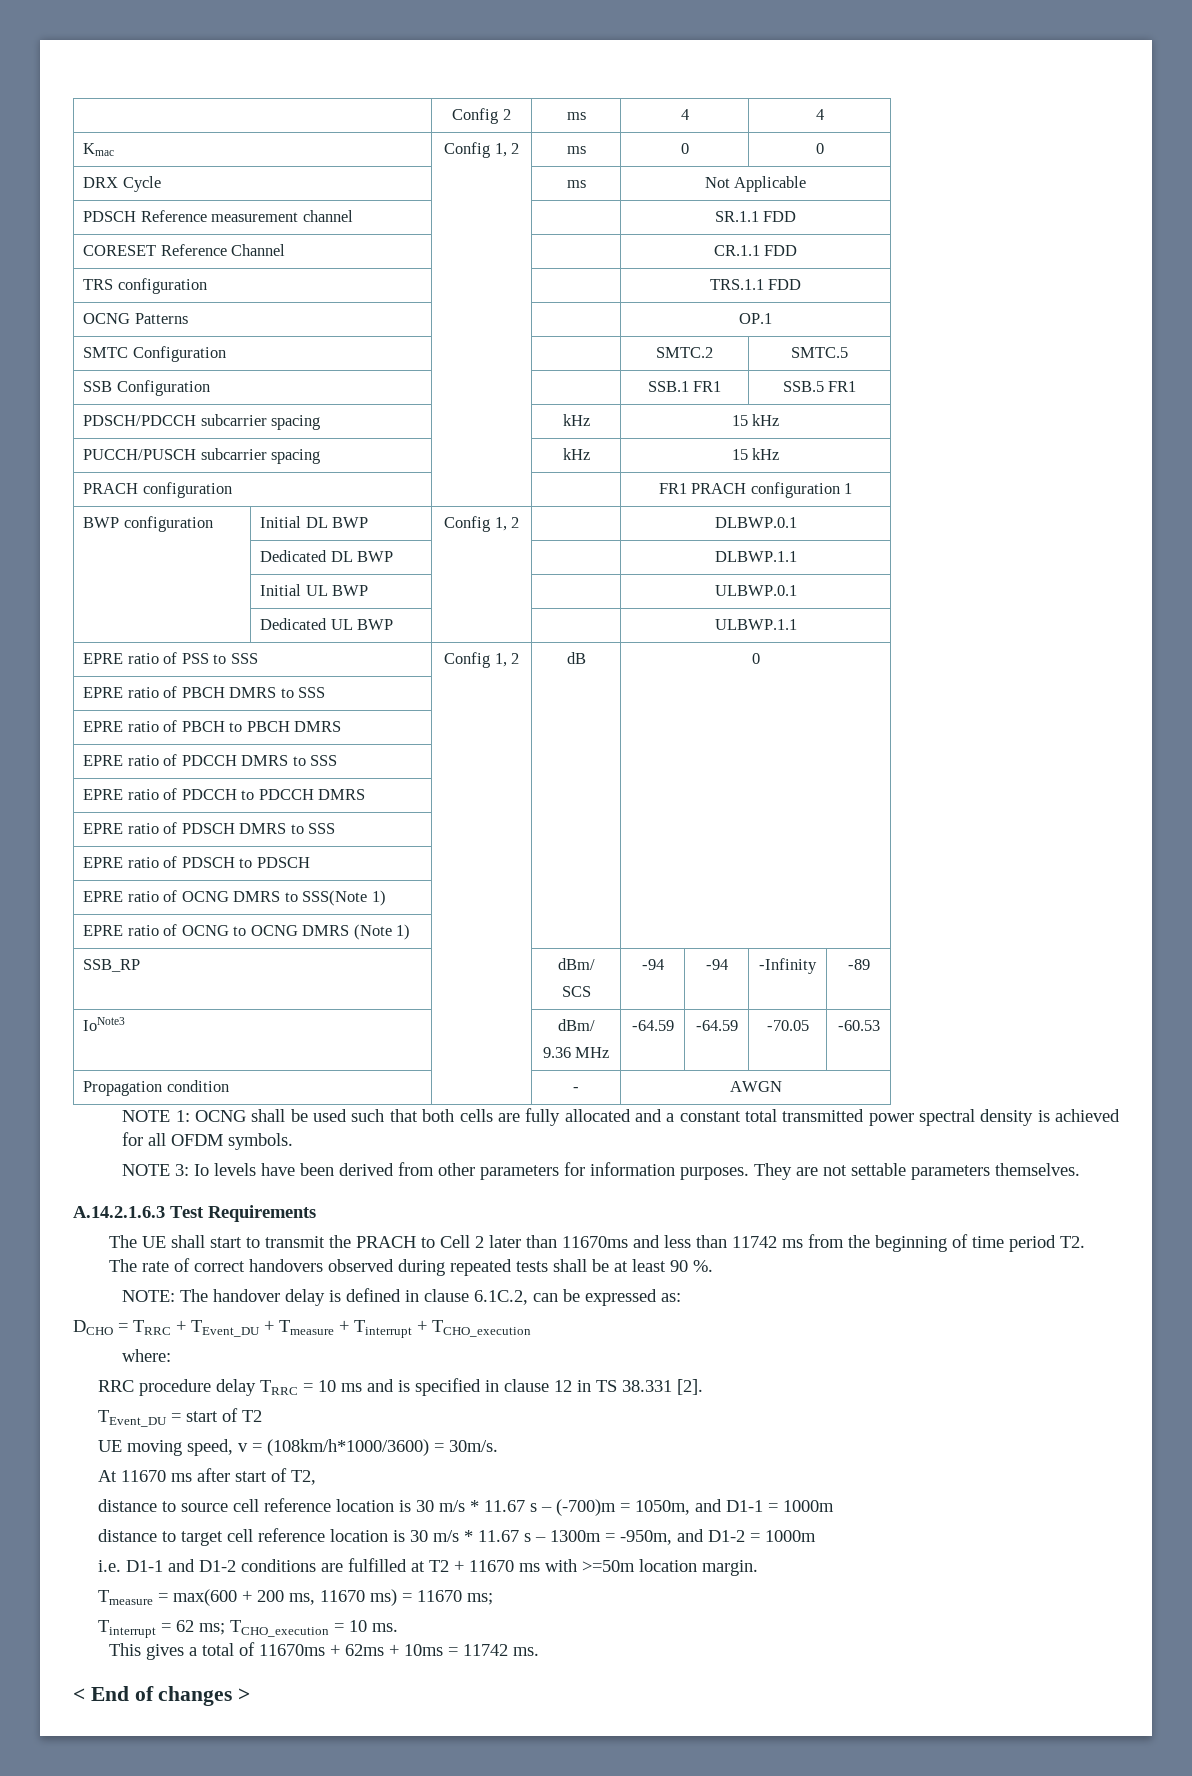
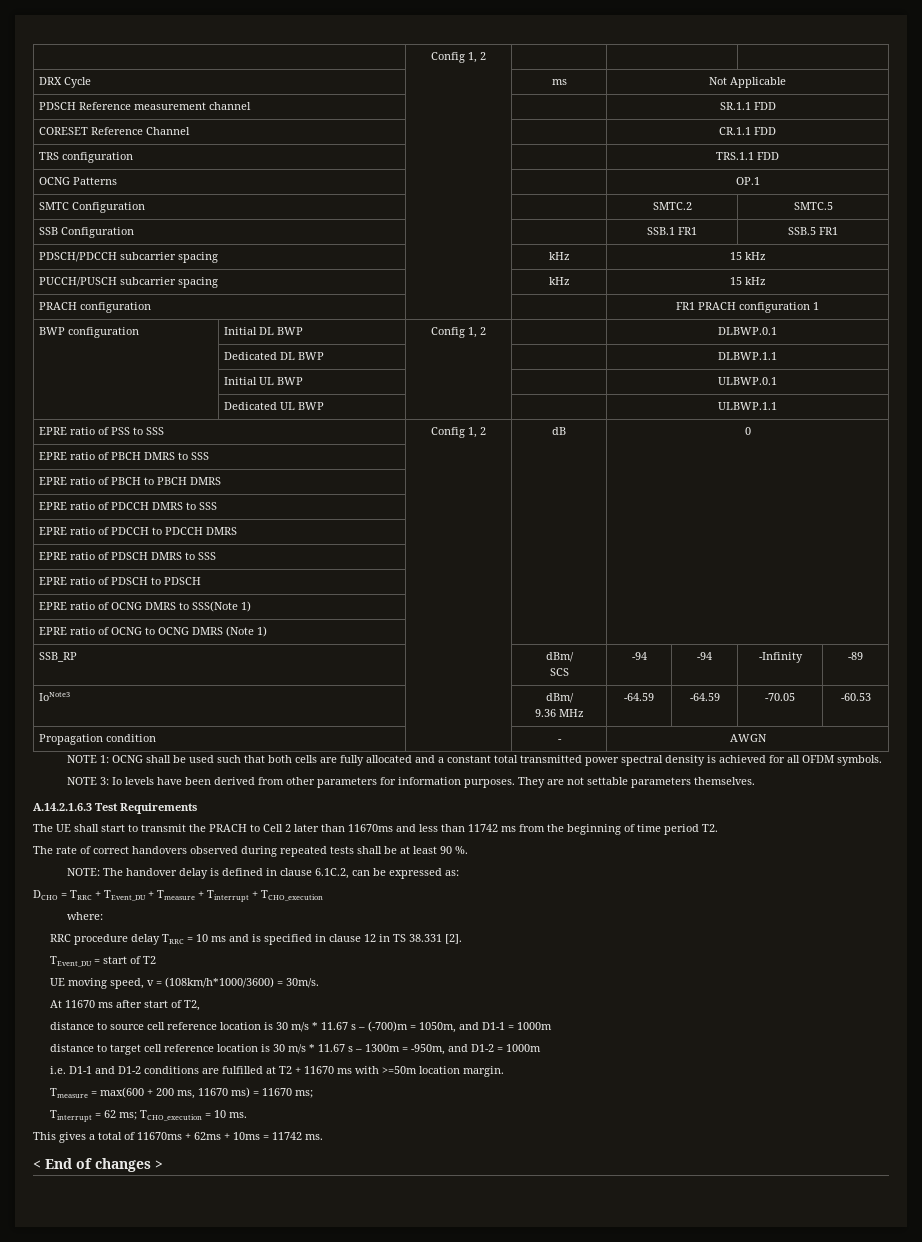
- | Config 2 | ms | 4 | 4
- Kmac | Config 1, 2 | ms | 0 | 0
+ | Config 1, 2 | | |

